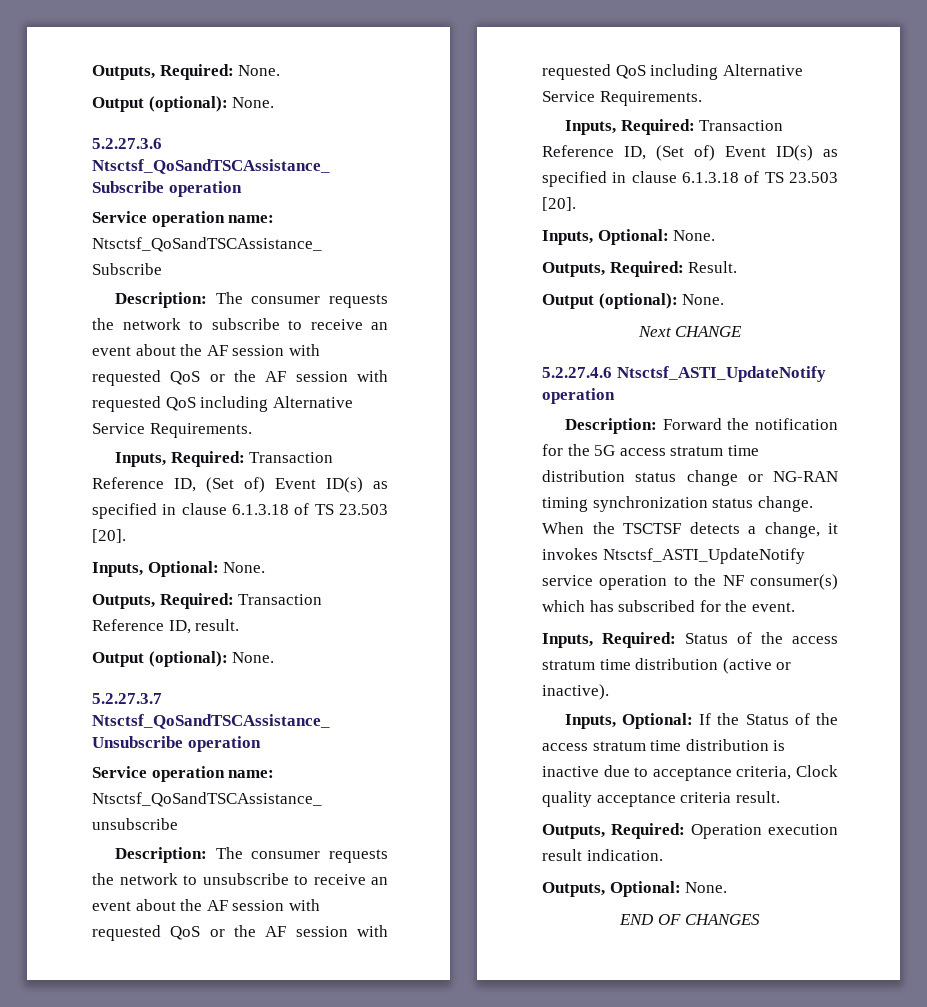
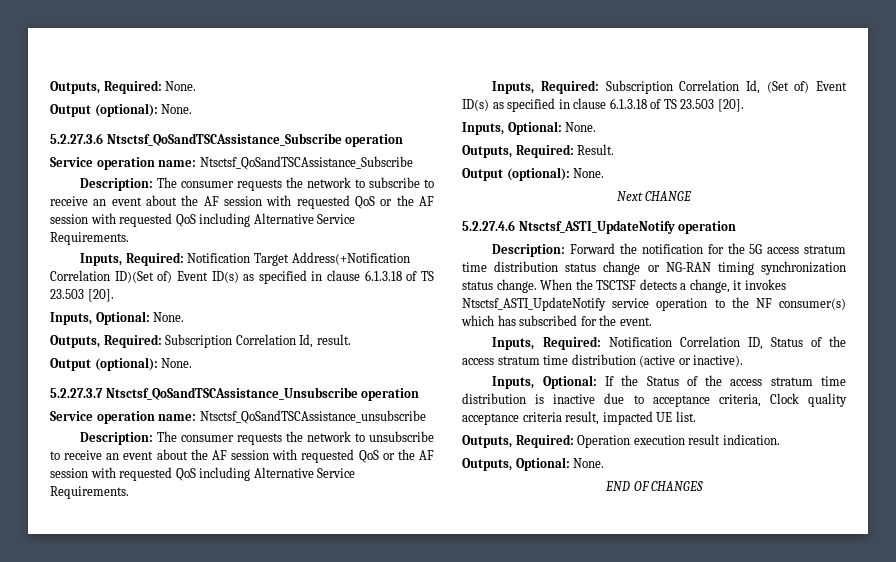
  Description: The consumer requests the network to subscribe to receive an event about the AF session with requested QoS or the AF session with requested QoS including Alternative Service Requirements.
- Inputs, Required: Transaction Reference ID, (Set of) Event ID(s) as specified in clause 6.1.3.18 of TS 23.503 [20].
+ Inputs, Required: Notification Target Address(+Notification Correlation ID)(Set of) Event ID(s) as specified in clause 6.1.3.18 of TS 23.503 [20].
- Outputs, Required: Transaction Reference ID, result.
+ Outputs, Required: Subscription Correlation Id, result.
  Description: The consumer requests the network to unsubscribe to receive an event about the AF session with requested QoS or the AF session with requested QoS including Alternative Service Requirements.
- Inputs, Required: Transaction Reference ID, (Set of) Event ID(s) as specified in clause 6.1.3.18 of TS 23.503 [20].
+ Inputs, Required: Subscription Correlation Id, (Set of) Event ID(s) as specified in clause 6.1.3.18 of TS 23.503 [20].
- Inputs, Required: Status of the access stratum time distribution (active or inactive).
+ Inputs, Required: Notification Correlation ID, Status of the access stratum time distribution (active or inactive).
- Inputs, Optional: If the Status of the access stratum time distribution is inactive due to acceptance criteria, Clock quality acceptance criteria result.
+ Inputs, Optional: If the Status of the access stratum time distribution is inactive due to acceptance criteria, Clock quality acceptance criteria result, impacted UE list.

